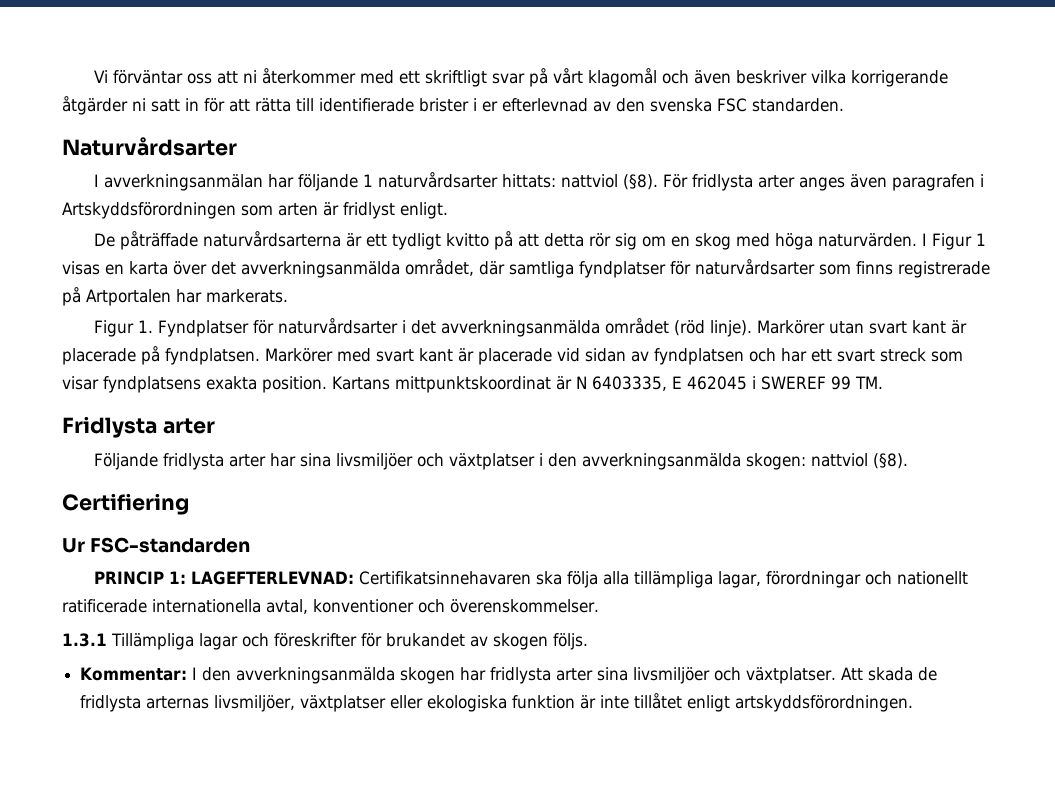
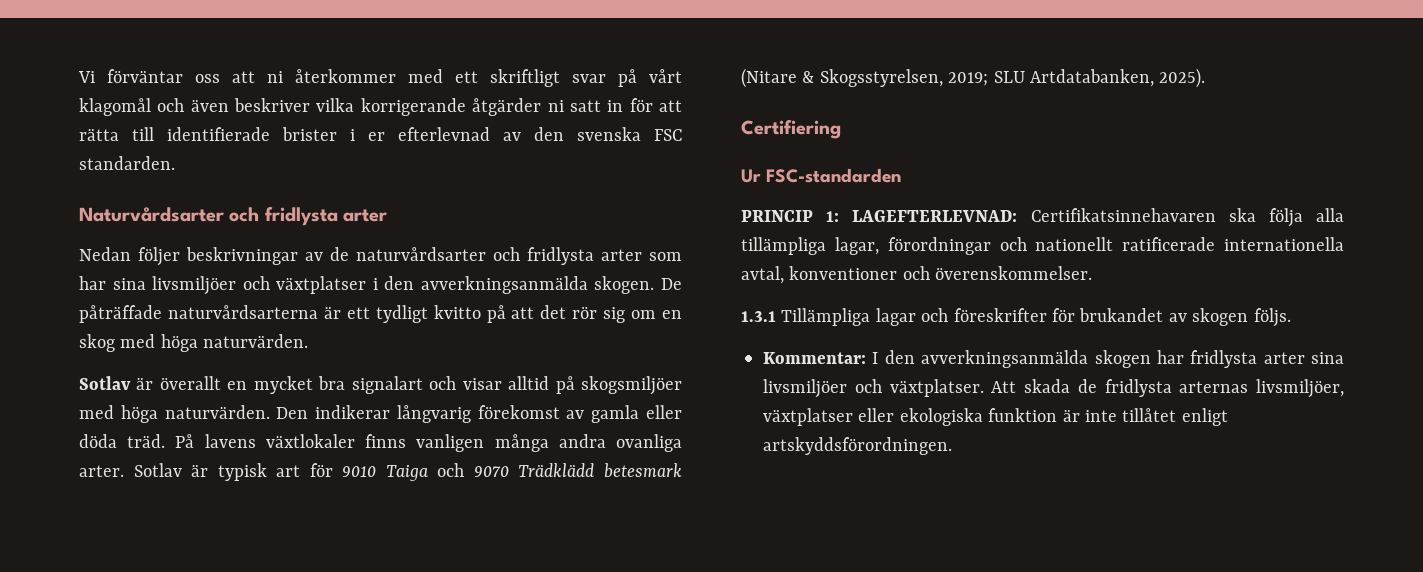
- Naturvårdsarter
- I avverkningsanmälan har följande 1 naturvårdsarter hittats: nattviol (§8). För fridlysta arter anges även paragrafen i Artskyddsförordningen som arten är fridlyst enligt.
- De påträffade naturvårdsarterna är ett tydligt kvitto på att detta rör sig om en skog med höga naturvärden. I Figur 1 visas en karta över det avverkningsanmälda området, där samtliga fyndplatser för naturvårdsarter som finns registrerade på Artportalen har markerats.
- Figur 1. Fyndplatser för naturvårdsarter i det avverkningsanmälda området (röd linje). Markörer utan svart kant är placerade på fyndplatsen. Markörer med svart kant är placerade vid sidan av fyndplatsen och har ett svart streck som visar fyndplatsens exakta position. Kartans mittpunktskoordinat är N 6403335, E 462045 i SWEREF 99 TM.
- Fridlysta arter
- Följande fridlysta arter har sina livsmiljöer och växtplatser i den avverkningsanmälda skogen: nattviol (§8).
+ Naturvårdsarter och fridlysta arter
+ Nedan följer beskrivningar av de naturvårdsarter och fridlysta arter som har sina livsmiljöer och växtplatser i den avverkningsanmälda skogen. De påträffade naturvårdsarterna är ett tydligt kvitto på att det rör sig om en skog med höga naturvärden.
+ Sotlav är överallt en mycket bra signalart och visar alltid på skogsmiljöer med höga naturvärden. Den indikerar långvarig förekomst av gamla eller döda träd. På lavens växtlokaler finns vanligen många andra ovanliga arter. Sotlav är typisk art för 9010 Taiga och 9070 Trädklädd betesmark (Nitare & Skogsstyrelsen, 2019; SLU Artdatabanken, 2025).

